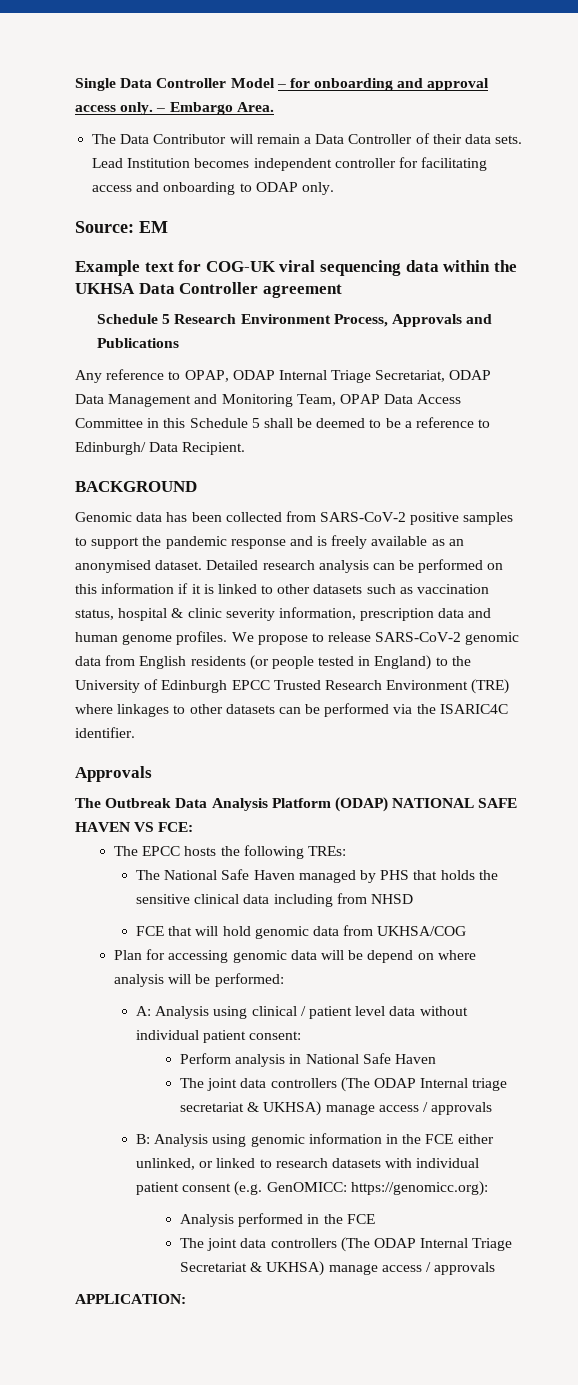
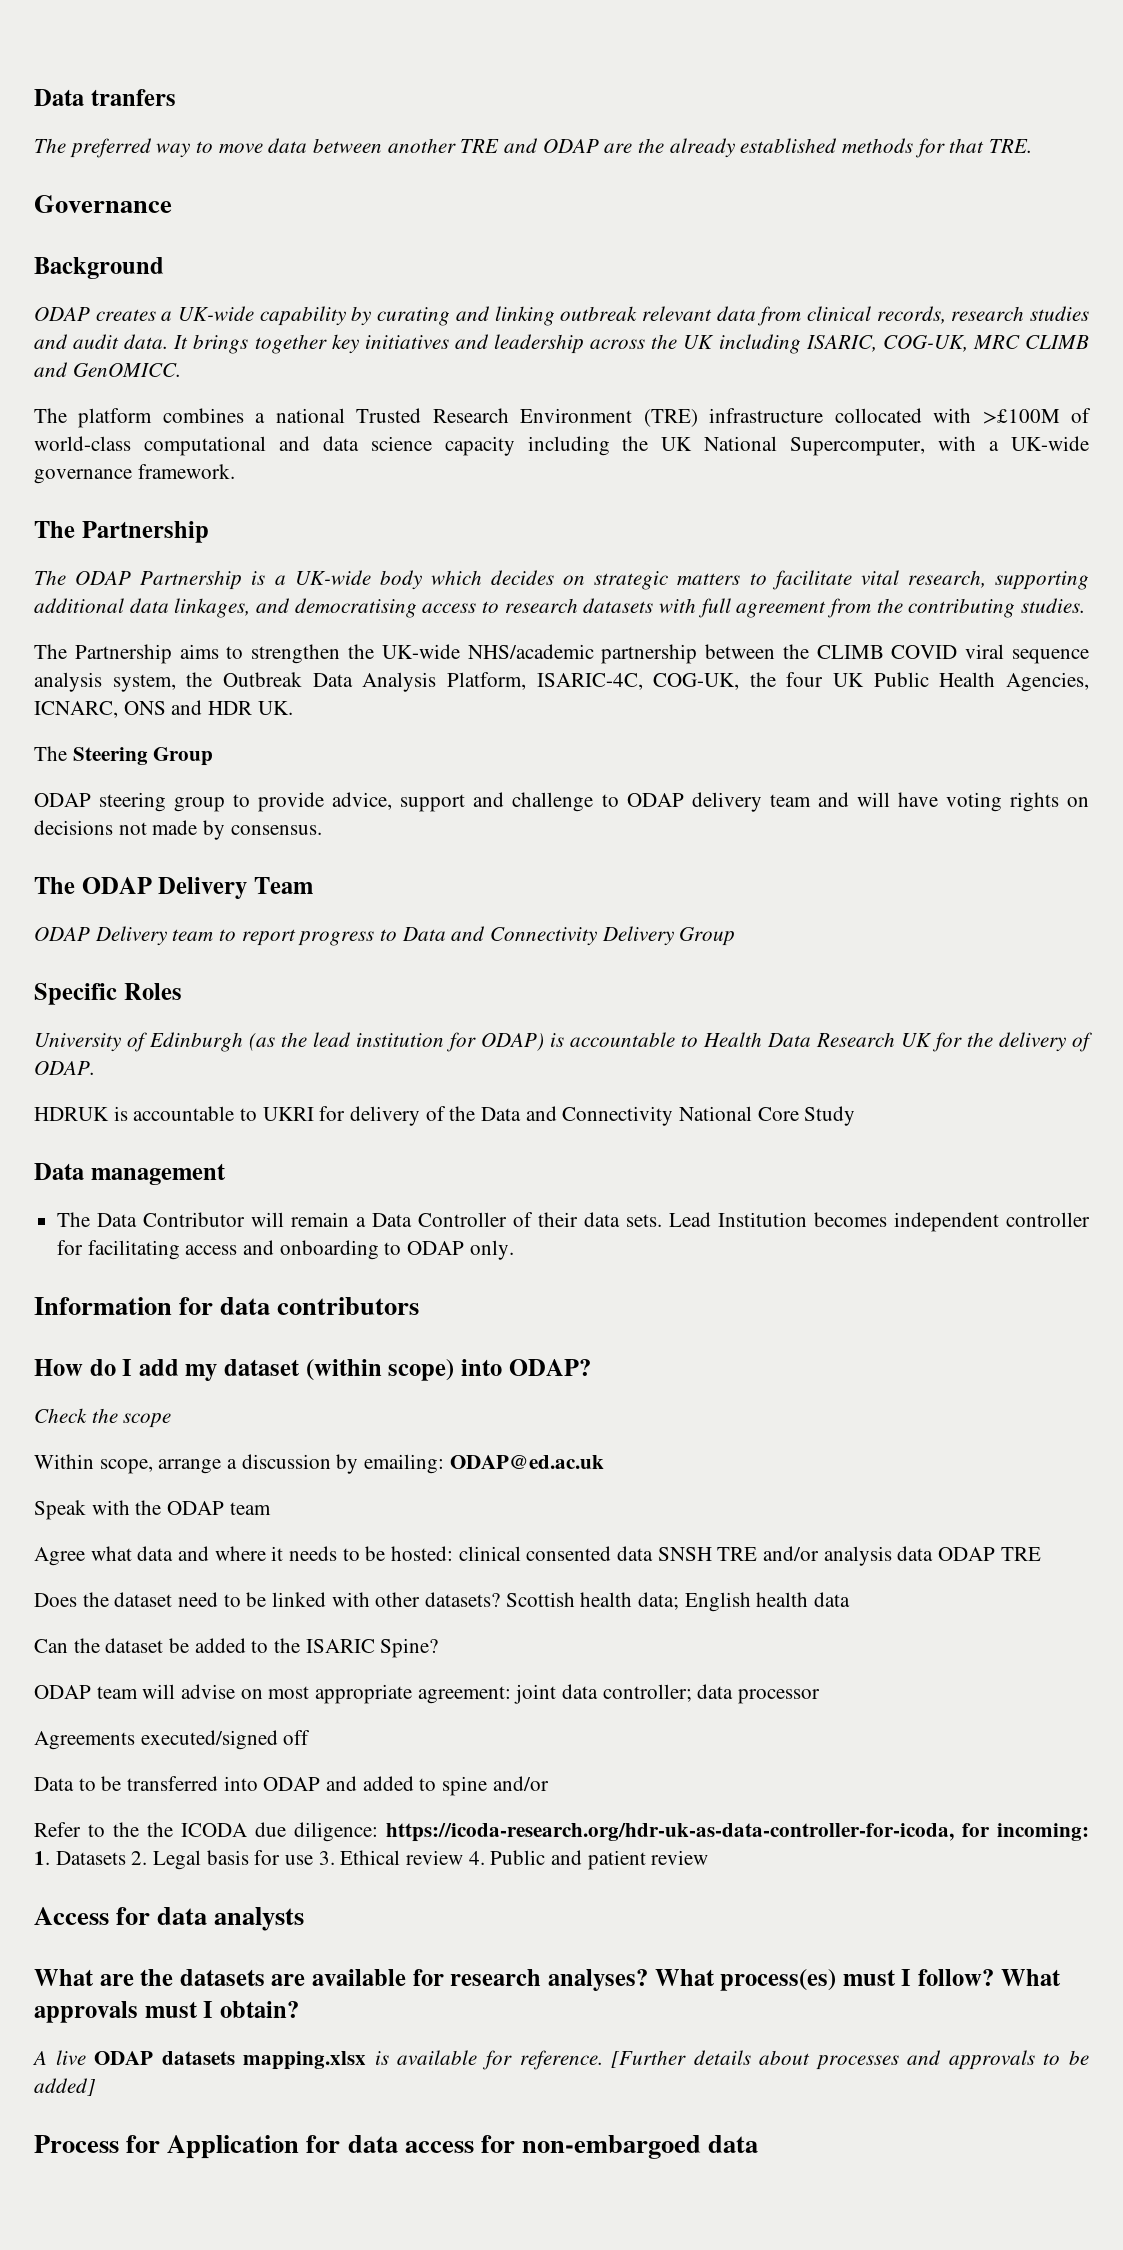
- Single Data Controller Model – for onboarding and approval access only. – Embargo Area.
+ Data tranfers
+ The preferred way to move data between another TRE and ODAP are the already established methods for that TRE.
+ Governance
+ Background
+ ODAP creates a UK-wide capability by curating and linking outbreak relevant data from clinical records, research studies and audit data. It brings together key initiatives and leadership across the UK including ISARIC, COG-UK, MRC CLIMB and GenOMICC.
+ The platform combines a national Trusted Research Environment (TRE) infrastructure collocated with >£100M of world-class computational and data science capacity including the UK National Supercomputer, with a UK-wide governance framework.
+ The Partnership
+ The ODAP Partnership is a UK-wide body which decides on strategic matters to facilitate vital research, supporting additional data linkages, and democratising access to research datasets with full agreement from the contributing studies.
+ The Partnership aims to strengthen the UK-wide NHS/academic partnership between the CLIMB COVID viral sequence analysis system, the Outbreak Data Analysis Platform, ISARIC-4C, COG-UK, the four UK Public Health Agencies, ICNARC, ONS and HDR UK.
+ The Steering Group
+ ODAP steering group to provide advice, support and challenge to ODAP delivery team and will have voting rights on decisions not made by consensus.
+ The ODAP Delivery Team
+ ODAP Delivery team to report progress to Data and Connectivity Delivery Group
+ Specific Roles
+ University of Edinburgh (as the lead institution for ODAP) is accountable to Health Data Research UK for the delivery of ODAP.
+ HDRUK is accountable to UKRI for delivery of the Data and Connectivity National Core Study
+ Data management
- Source: EM
- Example text for COG-UK viral sequencing data within the UKHSA Data Controller agreement
- Schedule 5 Research Environment Process, Approvals and Publications
- Any reference to OPAP, ODAP Internal Triage Secretariat, ODAP Data Management and Monitoring Team, OPAP Data Access Committee in this Schedule 5 shall be deemed to be a reference to Edinburgh/ Data Recipient.
- BACKGROUND
- Genomic data has been collected from SARS-CoV-2 positive samples to support the pandemic response and is freely available as an anonymised dataset. Detailed research analysis can be performed on this information if it is linked to other datasets such as vaccination status, hospital & clinic severity information, prescription data and human genome profiles. We propose to release SARS-CoV-2 genomic data from English residents (or people tested in England) to the University of Edinburgh EPCC Trusted Research Environment (TRE) where linkages to other datasets can be performed via the ISARIC4C identifier.
- Approvals
- The Outbreak Data Analysis Platform (ODAP) NATIONAL SAFE HAVEN VS FCE:
- The EPCC hosts the following TREs:
- The National Safe Haven managed by PHS that holds the sensitive clinical data including from NHSD
- FCE that will hold genomic data from UKHSA/COG
- Plan for accessing genomic data will be depend on where analysis will be performed:
- A: Analysis using clinical / patient level data without individual patient consent:
- Perform analysis in National Safe Haven
- The joint data controllers (The ODAP Internal triage secretariat & UKHSA) manage access / approvals
- B: Analysis using genomic information in the FCE either unlinked, or linked to research datasets with individual patient consent (e.g. GenOMICC: https://genomicc.org):
- Analysis performed in the FCE
- The joint data controllers (The ODAP Internal Triage Secretariat & UKHSA) manage access / approvals
- APPLICATION:
+ Information for data contributors
+ How do I add my dataset (within scope) into ODAP?
+ Check the scope
+ Within scope, arrange a discussion by emailing: ODAP@ed.ac.uk
+ Speak with the ODAP team
+ Agree what data and where it needs to be hosted: clinical consented data SNSH TRE and/or analysis data ODAP TRE
+ Does the dataset need to be linked with other datasets? Scottish health data; English health data
+ Can the dataset be added to the ISARIC Spine?
+ ODAP team will advise on most appropriate agreement: joint data controller; data processor
+ Agreements executed/signed off
+ Data to be transferred into ODAP and added to spine and/or
+ Refer to the the ICODA due diligence: https://icoda-research.org/hdr-uk-as-data-controller-for-icoda, for incoming: 1. Datasets 2. Legal basis for use 3. Ethical review 4. Public and patient review
+ Access for data analysts
+ What are the datasets are available for research analyses? What process(es) must I follow? What approvals must I obtain?
+ A live ODAP datasets mapping.xlsx is available for reference. [Further details about processes and approvals to be added]
+ Process for Application for data access for non-embargoed data

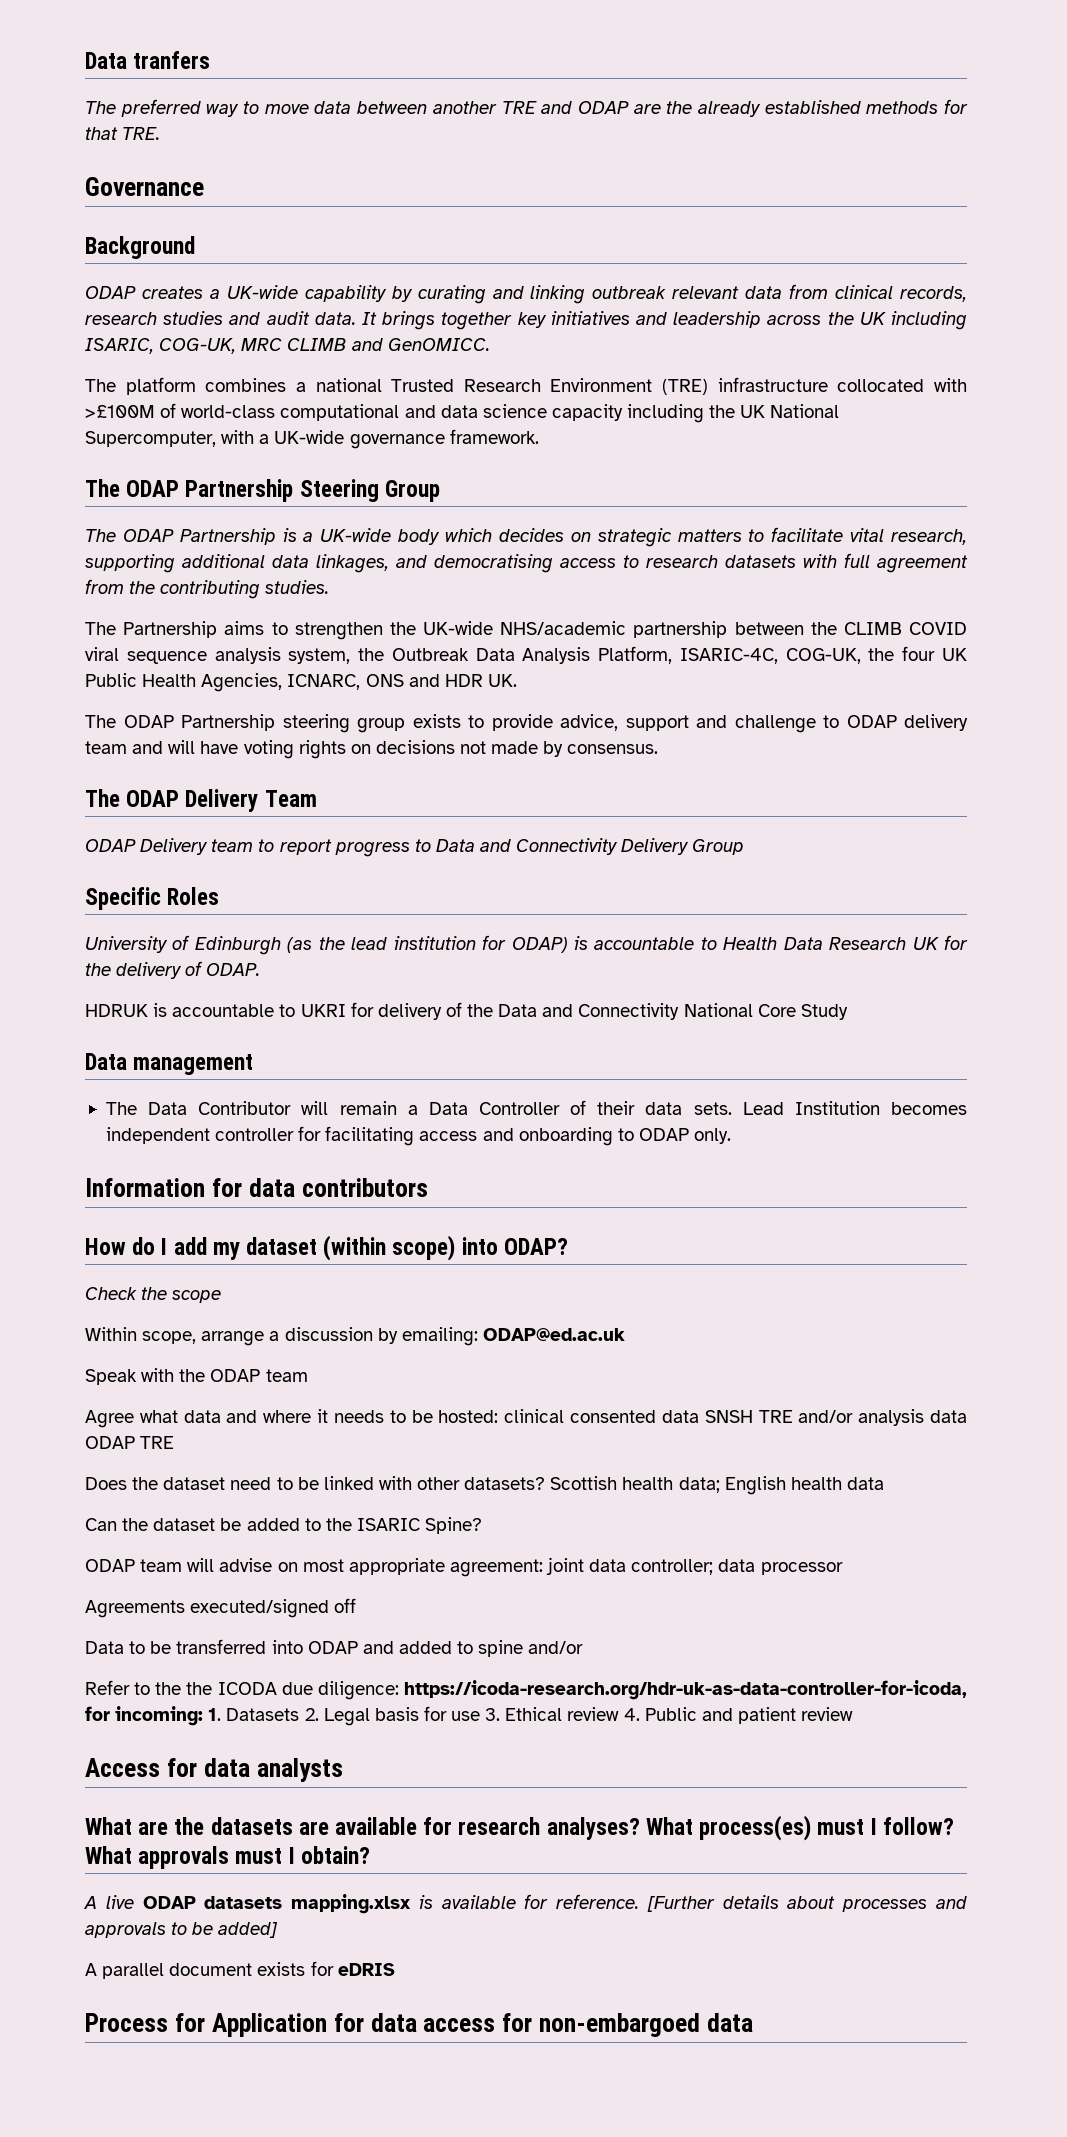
  The platform combines a national Trusted Research Environment (TRE) infrastructure collocated with >£100M of world-class computational and data science capacity including the UK National Supercomputer, with a UK-wide governance framework.
- The Partnership
+ The ODAP Partnership Steering Group
- The Steering Group
- ODAP steering group to provide advice, support and challenge to ODAP delivery team and will have voting rights on decisions not made by consensus.
+ The ODAP Partnership steering group exists to provide advice, support and challenge to ODAP delivery team and will have voting rights on decisions not made by consensus.
+ A parallel document exists for eDRIS

